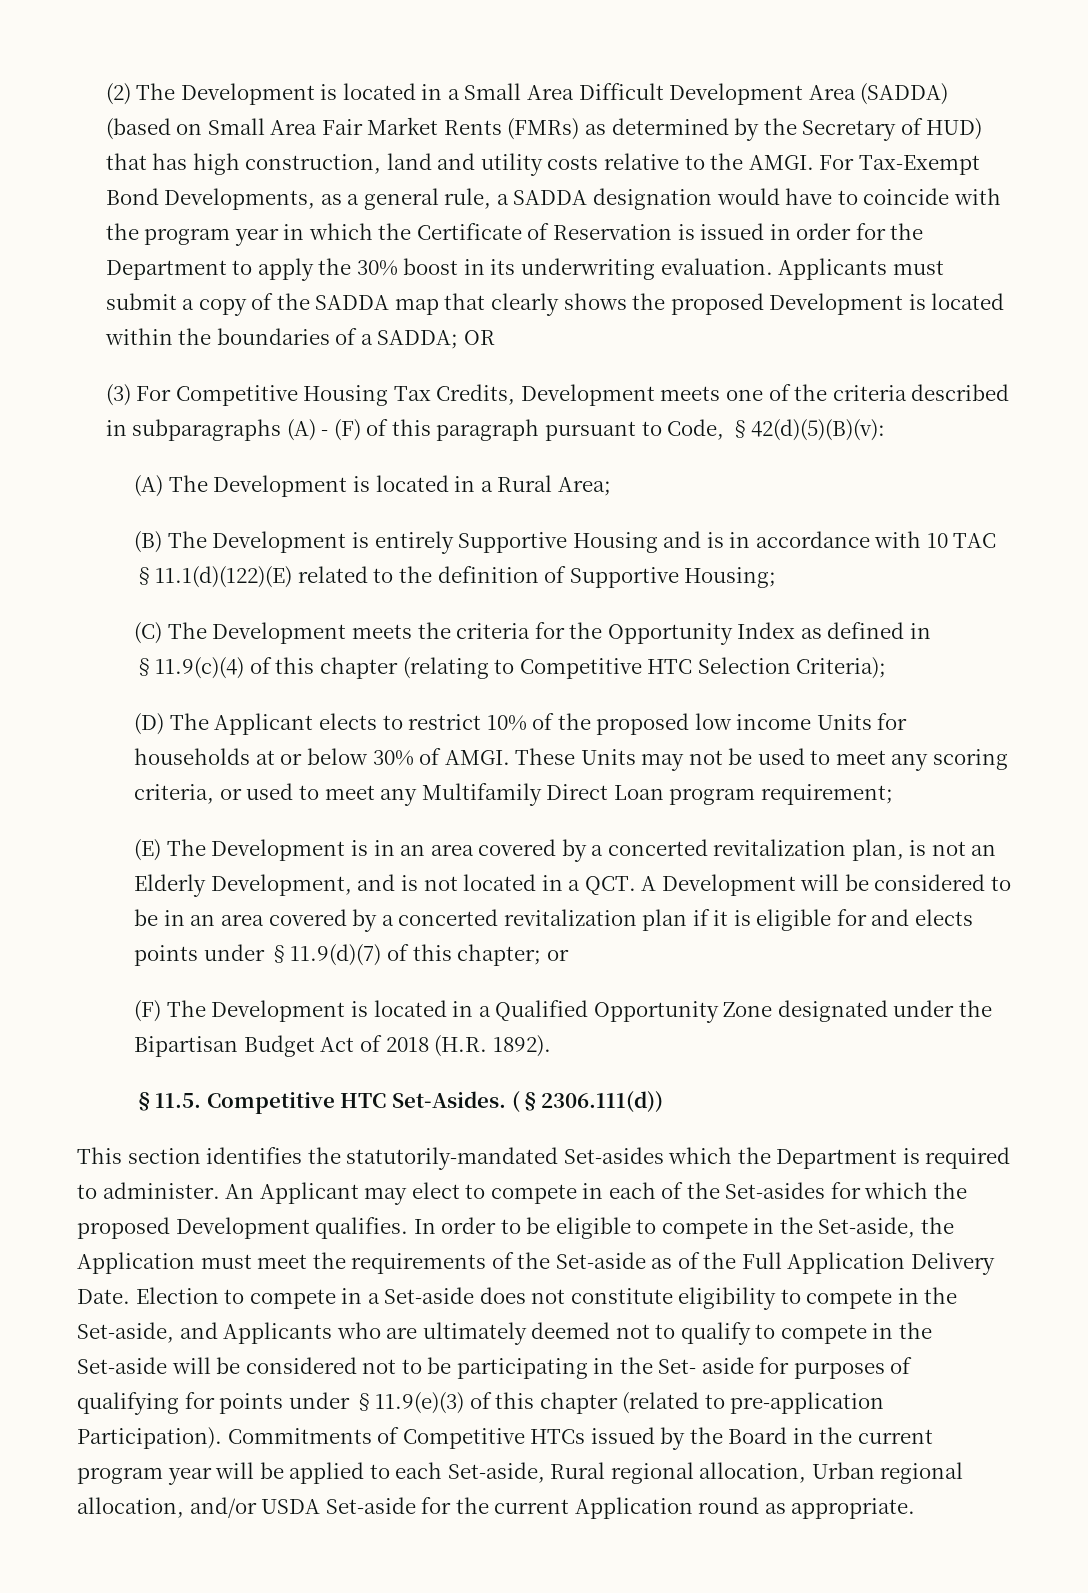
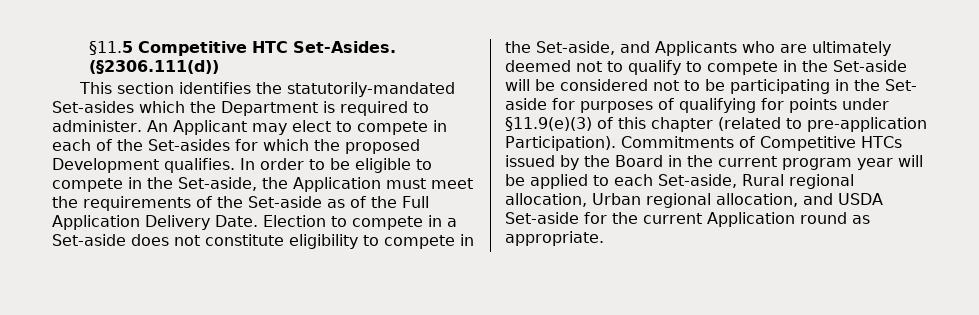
- (2) The Development is located in a Small Area Difficult Development Area (SADDA) (based on Small Area Fair Market Rents (FMRs) as determined by the Secretary of HUD) that has high construction, land and utility costs relative to the AMGI. For Tax-Exempt Bond Developments, as a general rule, a SADDA designation would have to coincide with the program year in which the Certificate of Reservation is issued in order for the Department to apply the 30% boost in its underwriting evaluation. Applicants must submit a copy of the SADDA map that clearly shows the proposed Development is located within the boundaries of a SADDA; OR
- (3) For Competitive Housing Tax Credits, Development meets one of the criteria described in subparagraphs (A) - (F) of this paragraph pursuant to Code, §42(d)(5)(B)(v):
- (A) The Development is located in a Rural Area;
- (B) The Development is entirely Supportive Housing and is in accordance with 10 TAC §11.1(d)(122)(E) related to the definition of Supportive Housing;
- (C) The Development meets the criteria for the Opportunity Index as defined in §11.9(c)(4) of this chapter (relating to Competitive HTC Selection Criteria);
- (D) The Applicant elects to restrict 10% of the proposed low income Units for households at or below 30% of AMGI. These Units may not be used to meet any scoring criteria, or used to meet any Multifamily Direct Loan program requirement;
- (E) The Development is in an area covered by a concerted revitalization plan, is not an Elderly Development, and is not located in a QCT. A Development will be considered to be in an area covered by a concerted revitalization plan if it is eligible for and elects points under §11.9(d)(7) of this chapter; or
- (F) The Development is located in a Qualified Opportunity Zone designated under the Bipartisan Budget Act of 2018 (H.R. 1892).
- §11.5. Competitive HTC Set-Asides.
+ §11.5 Competitive HTC Set-Asides.
- Commitments of Competitive HTCs issued by the Board in the current program year will be applied to each Set-aside, Rural regional allocation, Urban regional allocation, and/or USDA Set-aside for the current Application round as appropriate.
+ Commitments of Competitive HTCs issued by the Board in the current program year will be applied to each Set-aside, Rural regional allocation, Urban regional allocation, and USDA Set-aside for the current Application round as appropriate.

